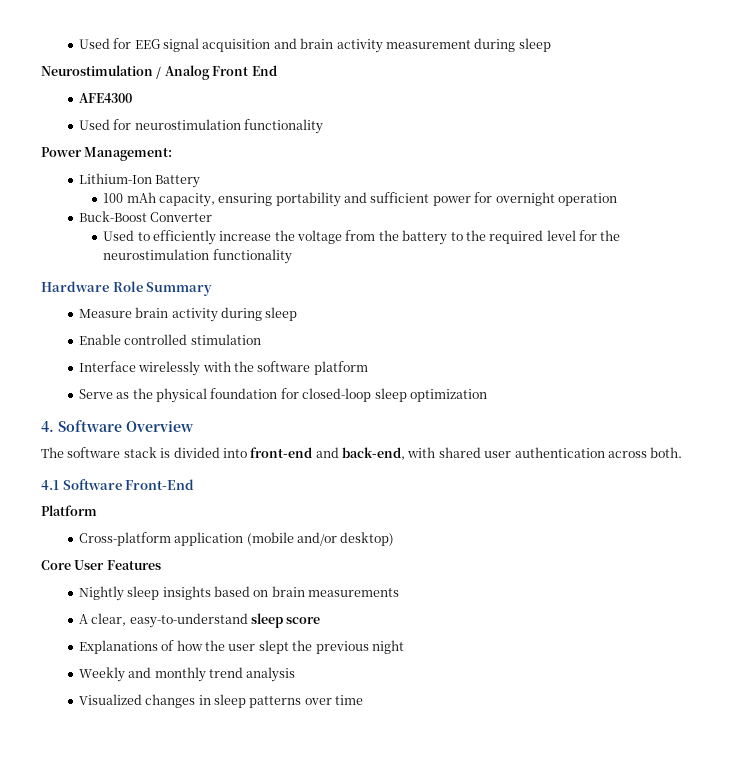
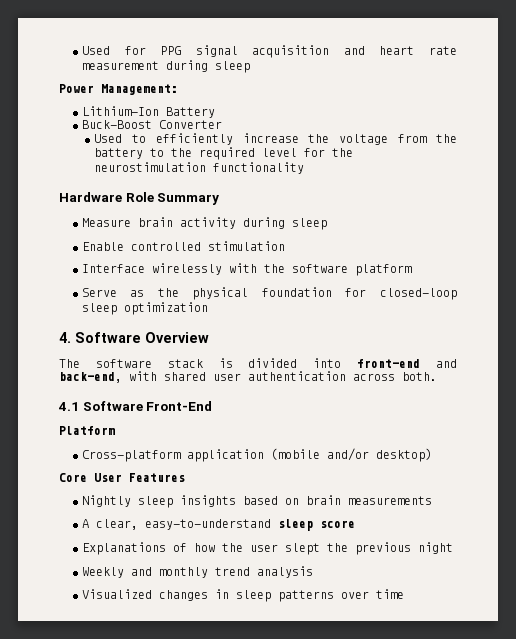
- Used for EEG signal acquisition and brain activity measurement during sleep
+ Used for PPG signal acquisition and heart rate measurement during sleep
- Neurostimulation / Analog Front End
- AFE4300
- Used for neurostimulation functionality
  Power Management:
  Lithium-Ion Battery
- 100 mAh capacity, ensuring portability and sufficient power for overnight operation

